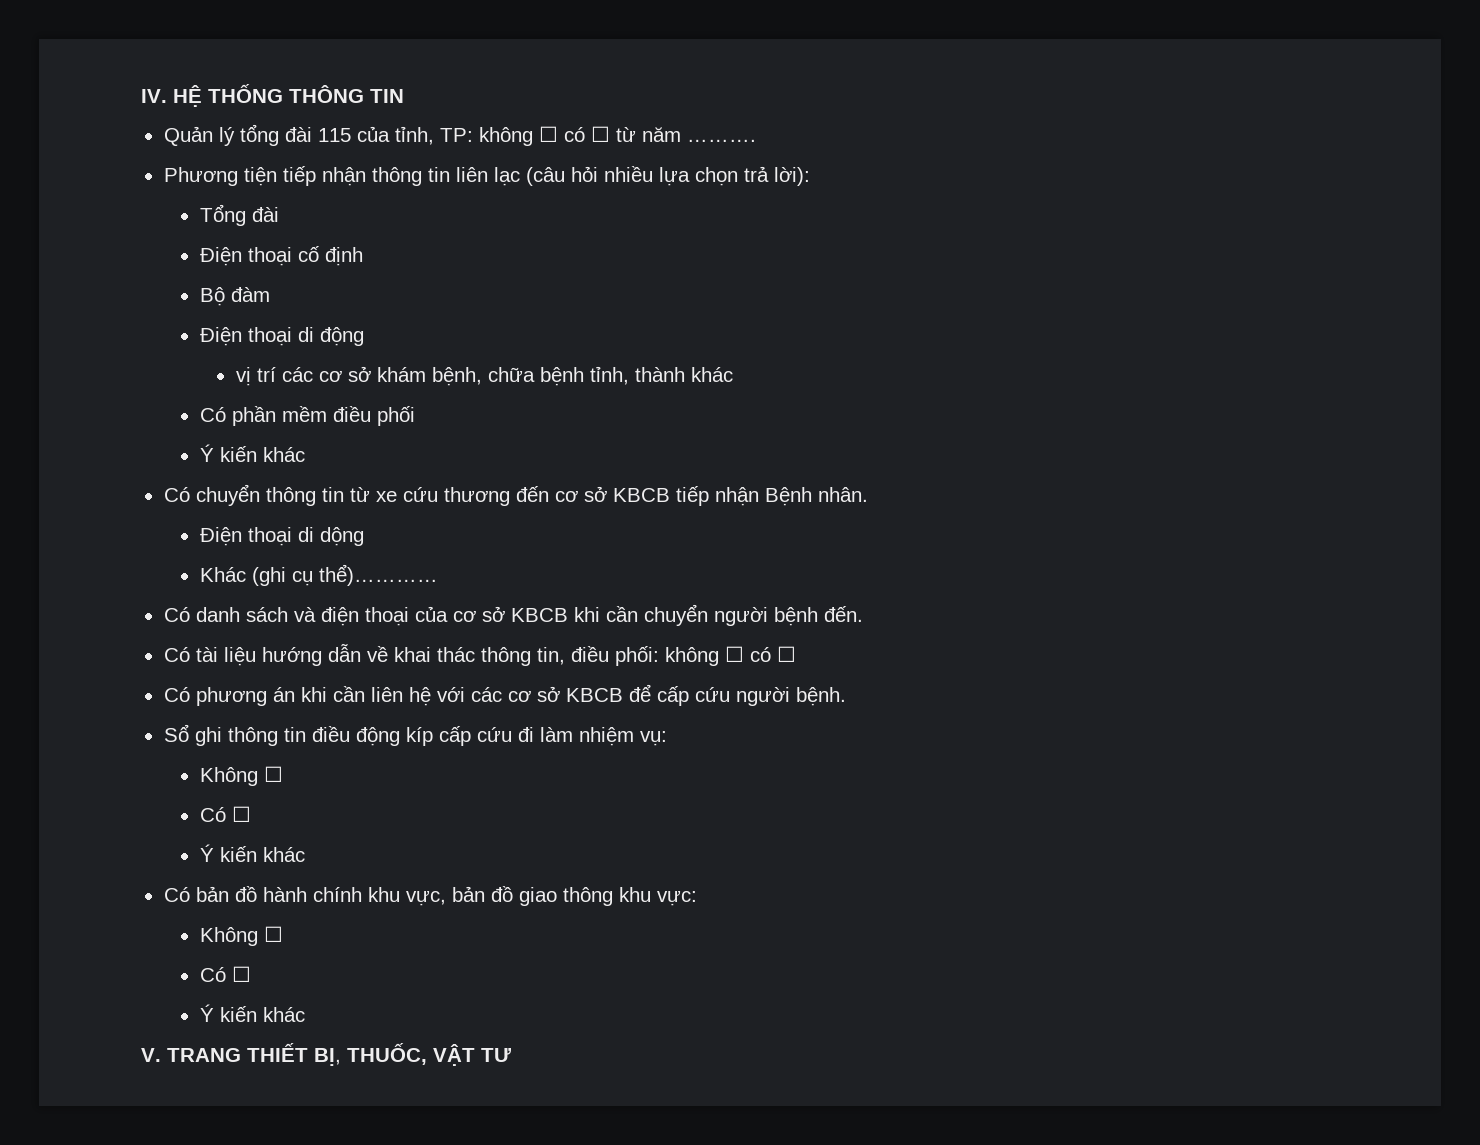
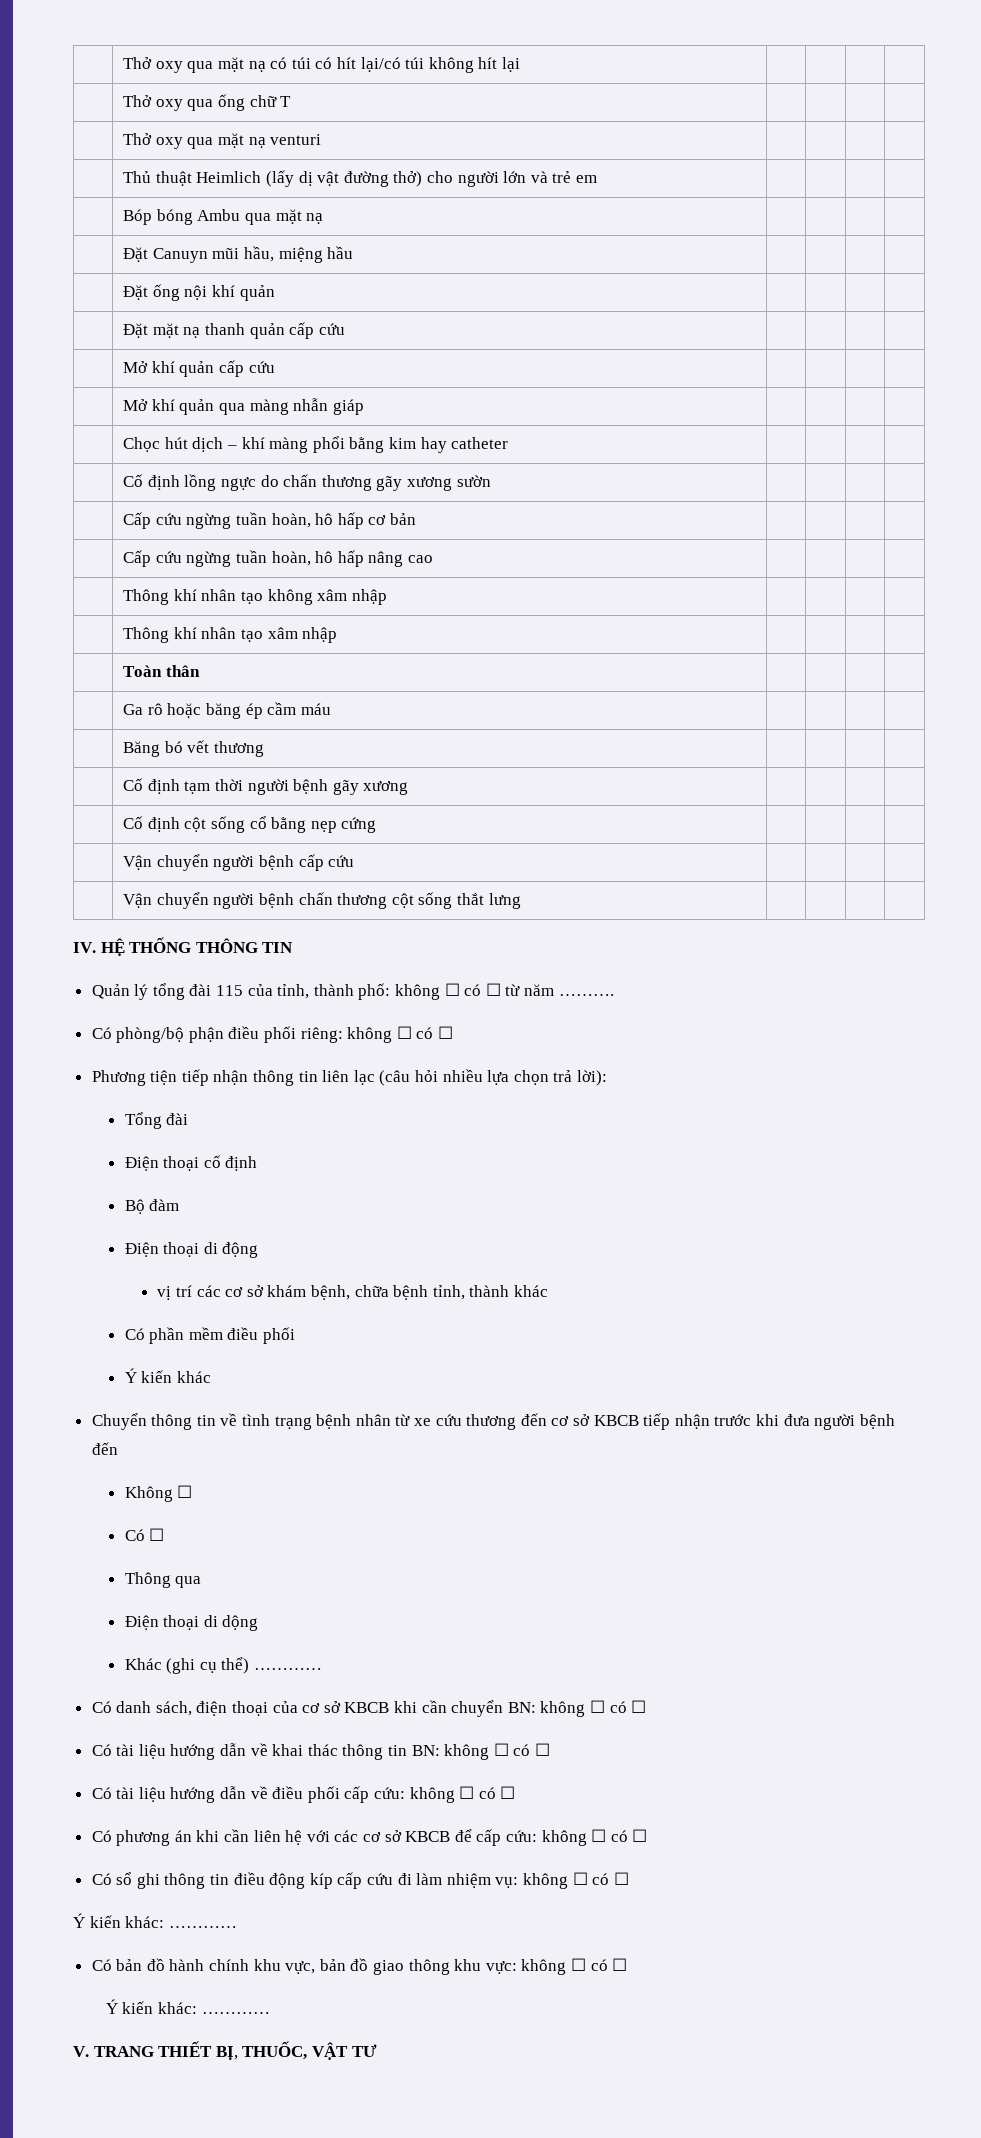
+ | Thở oxy qua mặt nạ có túi có hít lại/có túi không hít lại | | | |
+ | Thở oxy qua ống chữ T | | | |
+ | Thở oxy qua mặt nạ venturi | | | |
+ | Thủ thuật Heimlich (lấy dị vật đường thở) cho người lớn và trẻ em | | | |
+ | Bóp bóng Ambu qua mặt nạ | | | |
+ | Đặt Canuyn mũi hầu, miệng hầu | | | |
+ | Đặt ống nội khí quản | | | |
+ | Đặt mặt nạ thanh quản cấp cứu | | | |
+ | Mở khí quản cấp cứu | | | |
+ | Mở khí quản qua màng nhẫn giáp | | | |
+ | Chọc hút dịch – khí màng phổi bằng kim hay catheter | | | |
+ | Cố định lồng ngực do chấn thương gãy xương sườn | | | |
+ | Cấp cứu ngừng tuần hoàn, hô hấp cơ bản | | | |
+ | Cấp cứu ngừng tuần hoàn, hô hấp nâng cao | | | |
+ | Thông khí nhân tạo không xâm nhập | | | |
+ | Thông khí nhân tạo xâm nhập | | | |
+ | Toàn thân | | | |
+ | Ga rô hoặc băng ép cầm máu | | | |
+ | Băng bó vết thương | | | |
+ | Cố định tạm thời người bệnh gãy xương | | | |
+ | Cố định cột sống cổ bằng nẹp cứng | | | |
+ | Vận chuyển người bệnh cấp cứu | | | |
+ | Vận chuyển người bệnh chấn thương cột sống thắt lưng | | | |
- Quản lý tổng đài 115 của tỉnh, TP: không ☐ có ☐ từ năm ……….
+ Quản lý tổng đài 115 của tỉnh, thành phố: không ☐ có ☐ từ năm ……….
+ Có phòng/bộ phận điều phối riêng: không ☐ có ☐
- Có chuyển thông tin từ xe cứu thương đến cơ sở KBCB tiếp nhận Bệnh nhân.
+ Chuyển thông tin về tình trạng bệnh nhân từ xe cứu thương đến cơ sở KBCB tiếp nhận trước khi đưa người bệnh đến
+ Không ☐
+ Có ☐
+ Thông qua
- Khác (ghi cụ thể)…………
+ Khác (ghi cụ thể) …………
- Có danh sách và điện thoại của cơ sở KBCB khi cần chuyển người bệnh đến.
+ Có danh sách, điện thoại của cơ sở KBCB khi cần chuyển BN: không ☐ có ☐
- Có tài liệu hướng dẫn về khai thác thông tin, điều phối: không ☐ có ☐
+ Có tài liệu hướng dẫn về khai thác thông tin BN: không ☐ có ☐
+ Có tài liệu hướng dẫn về điều phối cấp cứu: không ☐ có ☐
- Có phương án khi cần liên hệ với các cơ sở KBCB để cấp cứu người bệnh.
- Sổ ghi thông tin điều động kíp cấp cứu đi làm nhiệm vụ:
- Không ☐
- Có ☐
- Ý kiến khác
+ Có phương án khi cần liên hệ với các cơ sở KBCB để cấp cứu: không ☐ có ☐
+ Có sổ ghi thông tin điều động kíp cấp cứu đi làm nhiệm vụ: không ☐ có ☐
+ Ý kiến khác: …………
- Có bản đồ hành chính khu vực, bản đồ giao thông khu vực:
- Không ☐
- Có ☐
- Ý kiến khác
+ Có bản đồ hành chính khu vực, bản đồ giao thông khu vực: không ☐ có ☐
+ Ý kiến khác: …………

